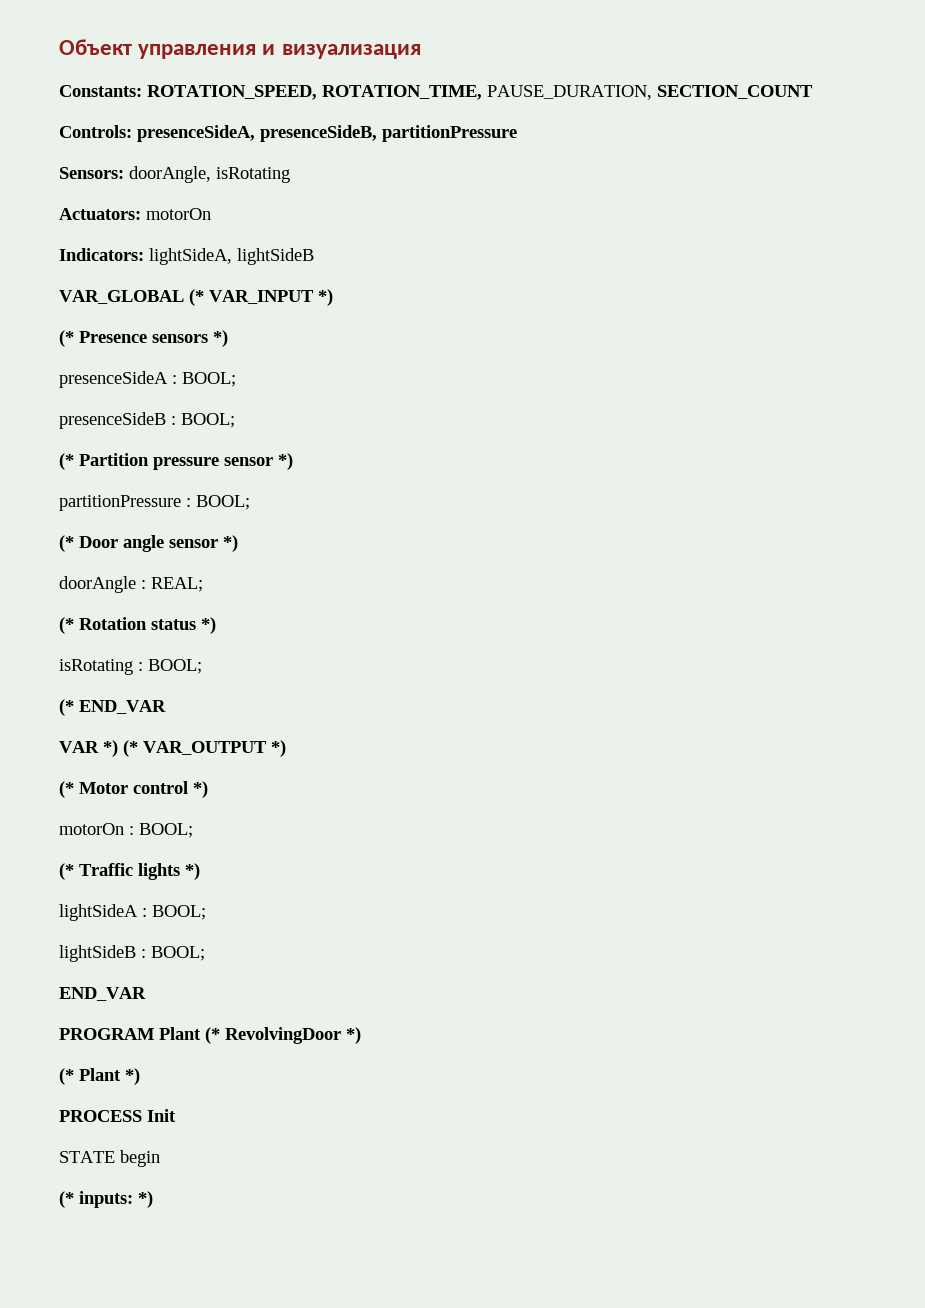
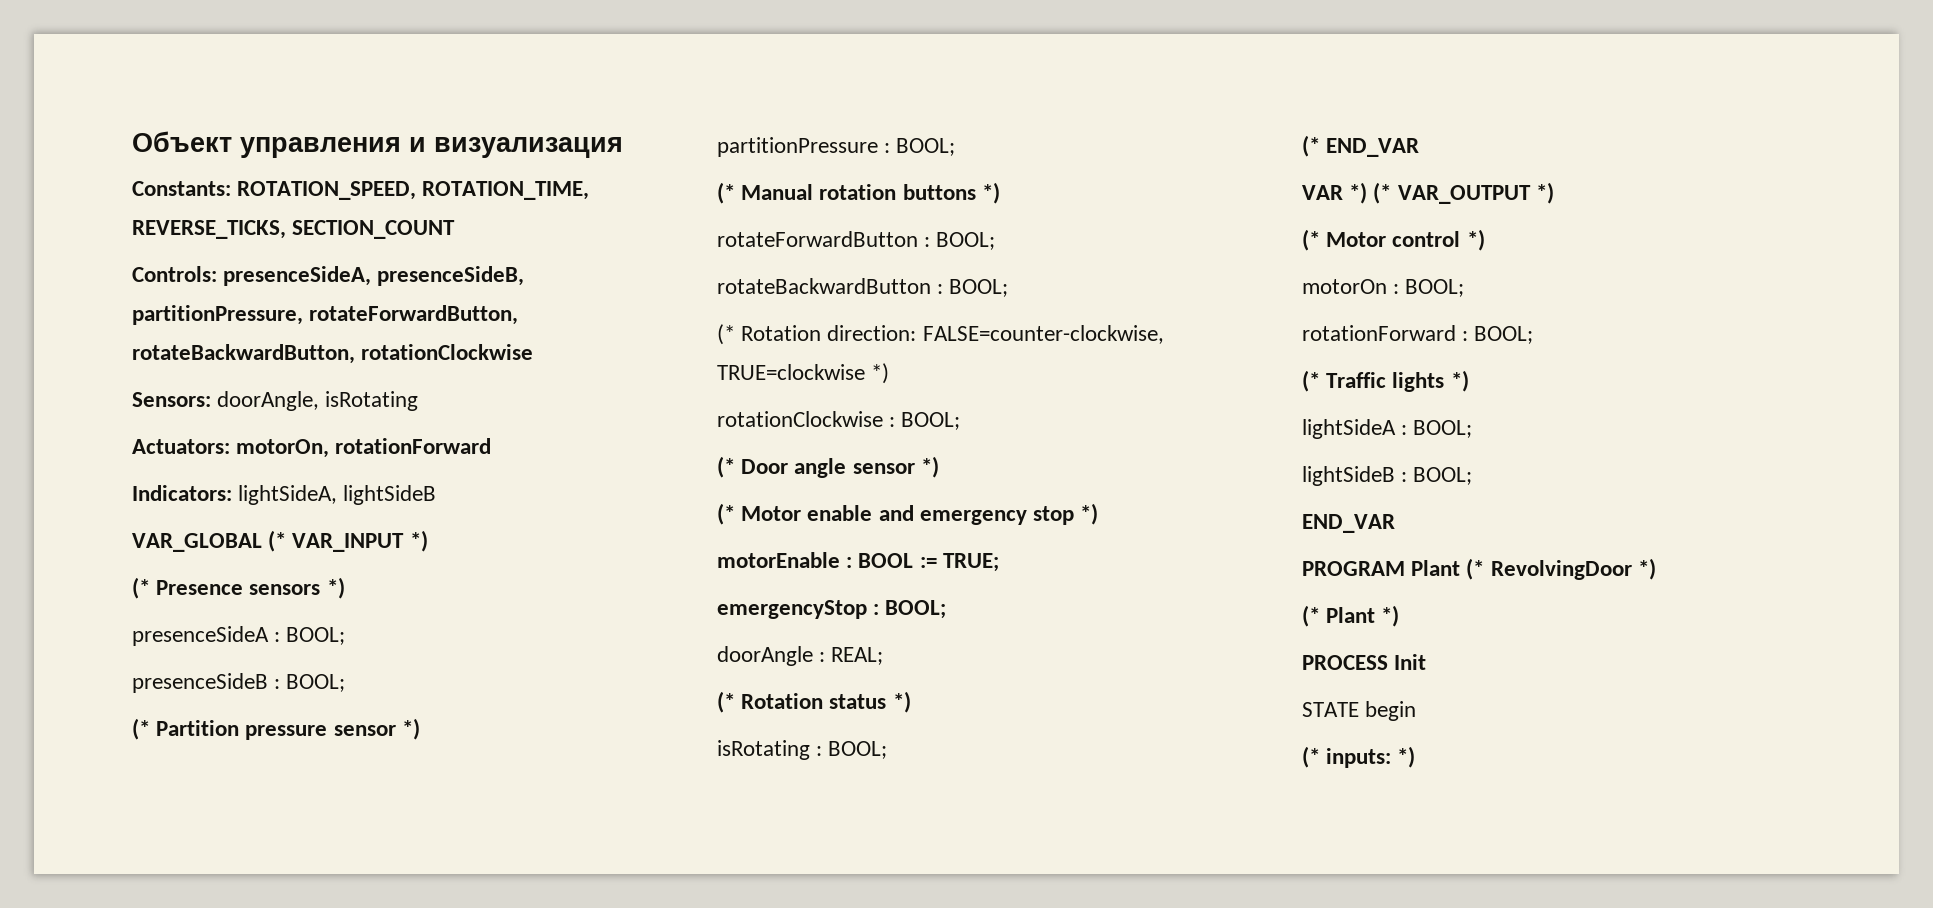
- Constants: ROTATION_SPEED, ROTATION_TIME, PAUSE_DURATION, SECTION_COUNT
+ Constants: ROTATION_SPEED, ROTATION_TIME, REVERSE_TICKS, SECTION_COUNT
- Controls: presenceSideA, presenceSideB, partitionPressure
+ Controls: presenceSideA, presenceSideB, partitionPressure, rotateForwardButton, rotateBackwardButton, rotationClockwise
- Actuators: motorOn
+ Actuators: motorOn, rotationForward
+ (* Manual rotation buttons *)
+ rotateForwardButton : BOOL;
+ rotateBackwardButton : BOOL;
+ (* Rotation direction: FALSE=counter-clockwise, TRUE=clockwise *)
+ rotationClockwise : BOOL;
+ (* Motor enable and emergency stop *)
+ motorEnable : BOOL := TRUE;
+ emergencyStop : BOOL;
+ rotationForward : BOOL;

